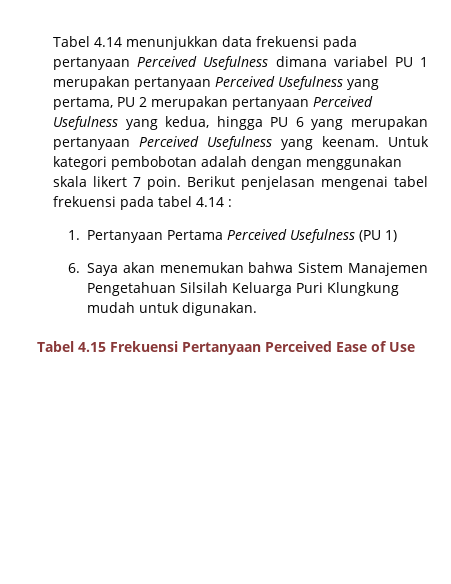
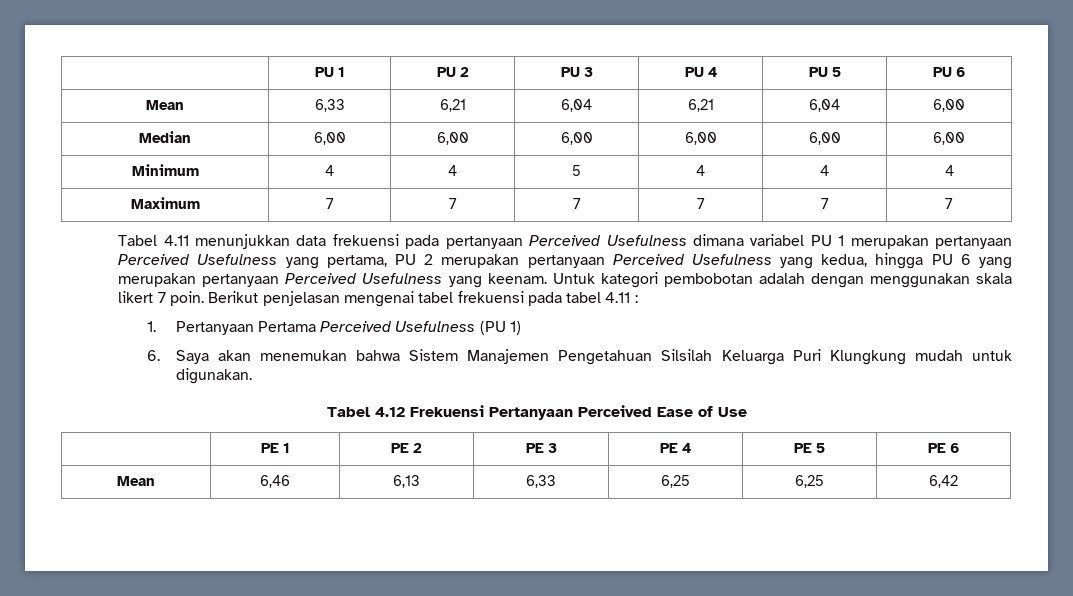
- Tabel 4.14 menunjukkan data frekuensi pada pertanyaan Perceived Usefulness dimana variabel PU 1 merupakan pertanyaan Perceived Usefulness yang pertama, PU 2 merupakan pertanyaan Perceived Usefulness yang kedua, hingga PU 6 yang merupakan pertanyaan Perceived Usefulness yang keenam.
+ | PU 1 | PU 2 | PU 3 | PU 4 | PU 5 | PU 6
+ Mean | 6,33 | 6,21 | 6,04 | 6,21 | 6,04 | 6,00
+ Median | 6,00 | 6,00 | 6,00 | 6,00 | 6,00 | 6,00
+ Minimum | 4 | 4 | 5 | 4 | 4 | 4
+ Maximum | 7 | 7 | 7 | 7 | 7 | 7
+ Tabel 4.11 menunjukkan data frekuensi pada pertanyaan Perceived Usefulness dimana variabel PU 1 merupakan pertanyaan Perceived Usefulness yang pertama, PU 2 merupakan pertanyaan Perceived Usefulness yang kedua, hingga PU 6 yang merupakan pertanyaan Perceived Usefulness yang keenam.
- Berikut penjelasan mengenai tabel frekuensi pada tabel 4.14 :
+ Berikut penjelasan mengenai tabel frekuensi pada tabel 4.11 :
- Tabel 4.15 Frekuensi Pertanyaan Perceived Ease of Use
+ Tabel 4.12 Frekuensi Pertanyaan Perceived Ease of Use
+ | PE 1 | PE 2 | PE 3 | PE 4 | PE 5 | PE 6
+ Mean | 6,46 | 6,13 | 6,33 | 6,25 | 6,25 | 6,42

